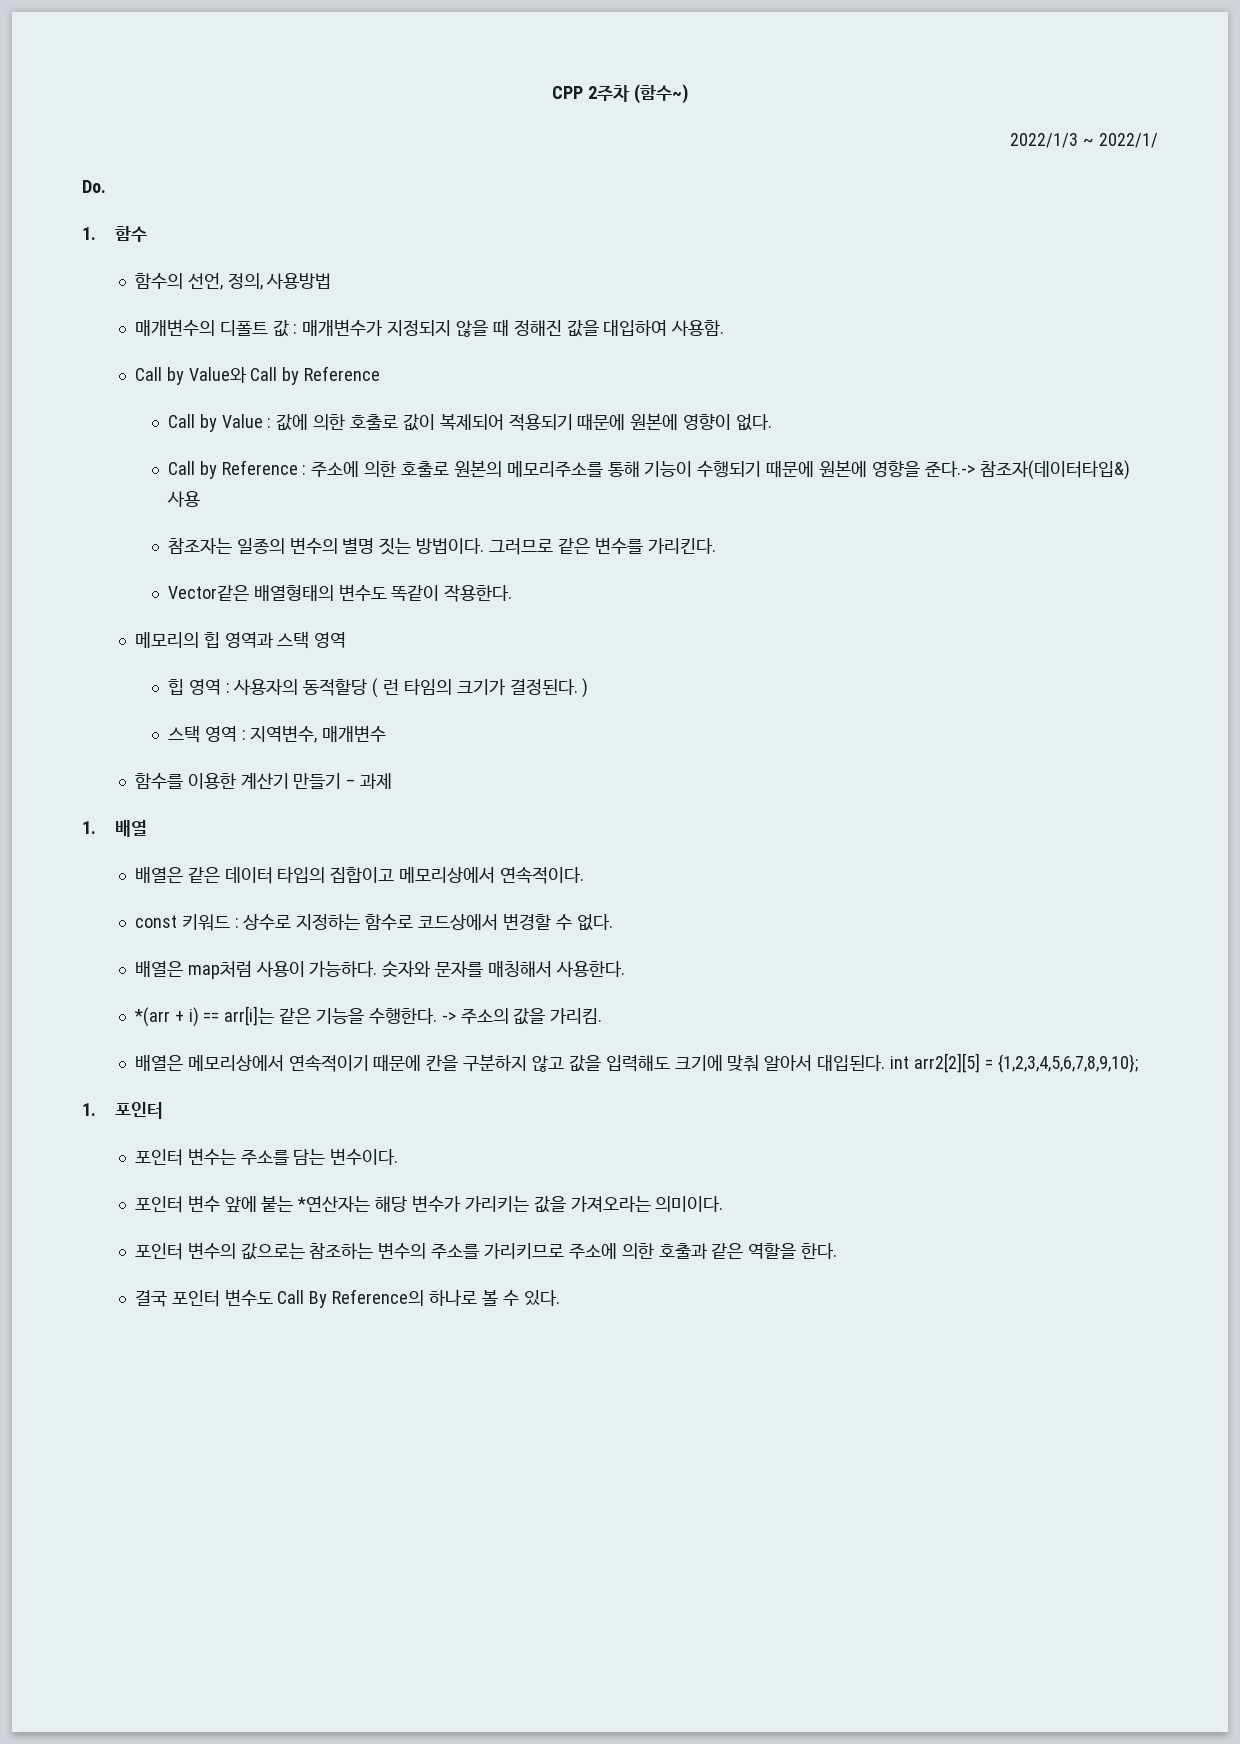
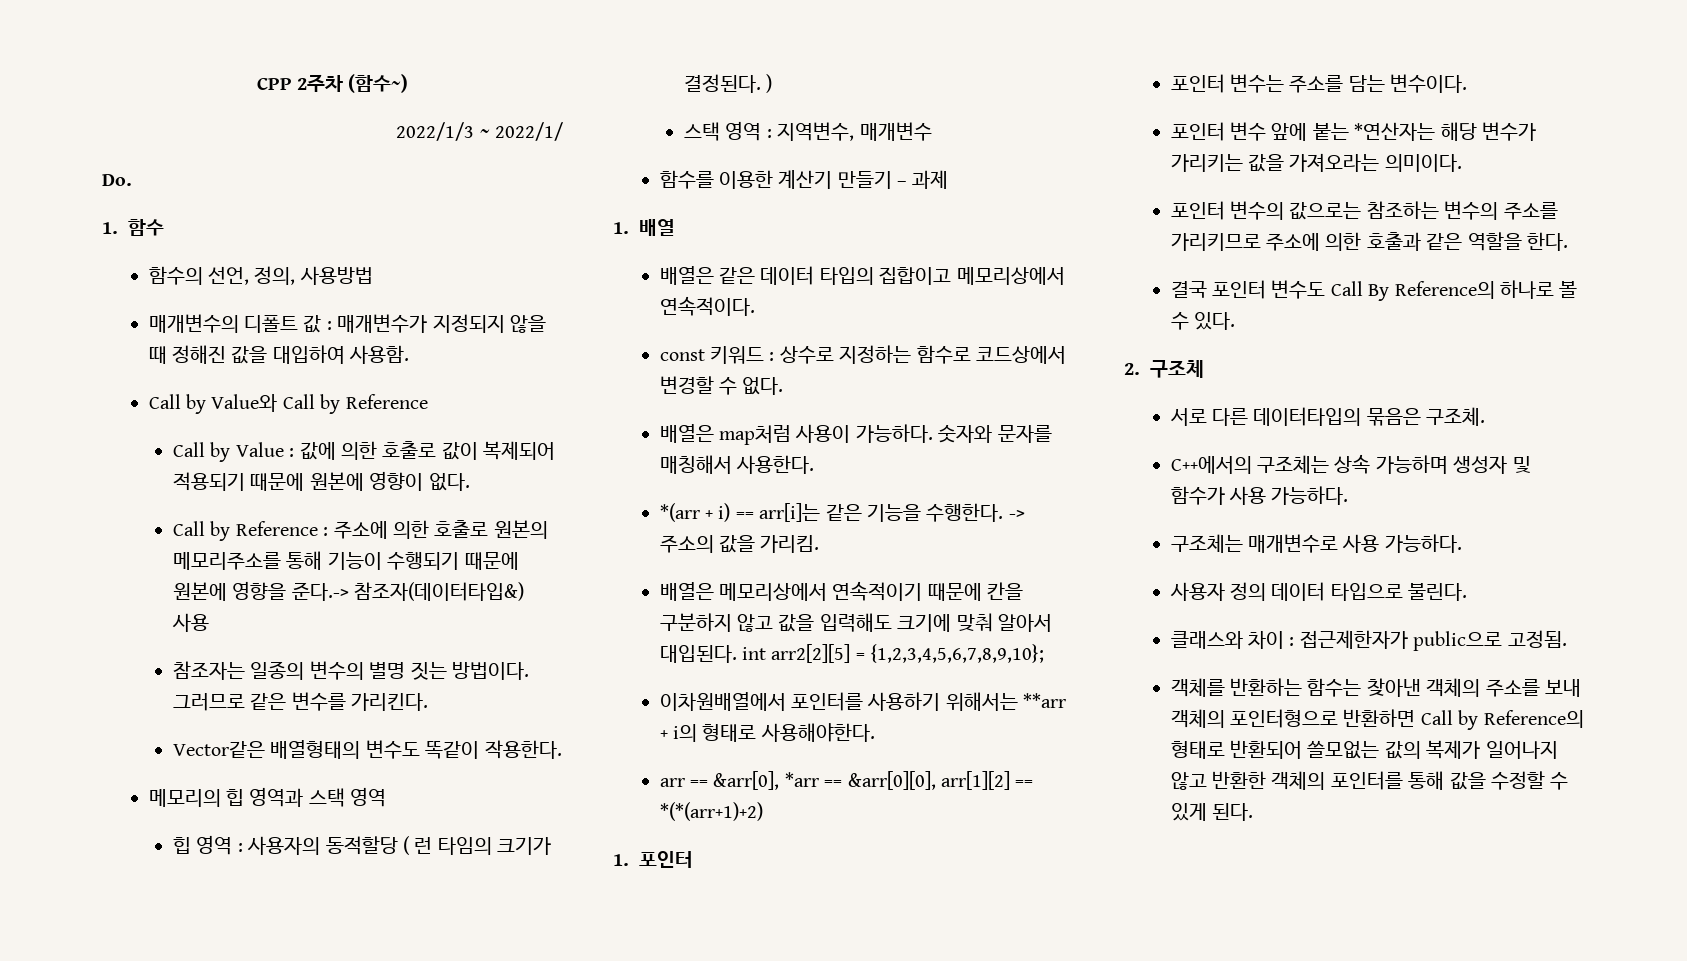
+ 이차원배열에서 포인터를 사용하기 위해서는 **arr + i의 형태로 사용해야한다.
+ arr == &arr[0], *arr == &arr[0][0], arr[1][2] == *(*(arr+1)+2)
+ 2. 구조체
+ 서로 다른 데이터타입의 묶음은 구조체.
+ C++에서의 구조체는 상속 가능하며 생성자 및 함수가 사용 가능하다.
+ 구조체는 매개변수로 사용 가능하다.
+ 사용자 정의 데이터 타입으로 불린다.
+ 클래스와 차이 : 접근제한자가 public으로 고정됨.
+ 객체를 반환하는 함수는 찾아낸 객체의 주소를 보내 객체의 포인터형으로 반환하면 Call by Reference의 형태로 반환되어 쓸모없는 값의 복제가 일어나지 않고 반환한 객체의 포인터를 통해 값을 수정할 수 있게 된다.

